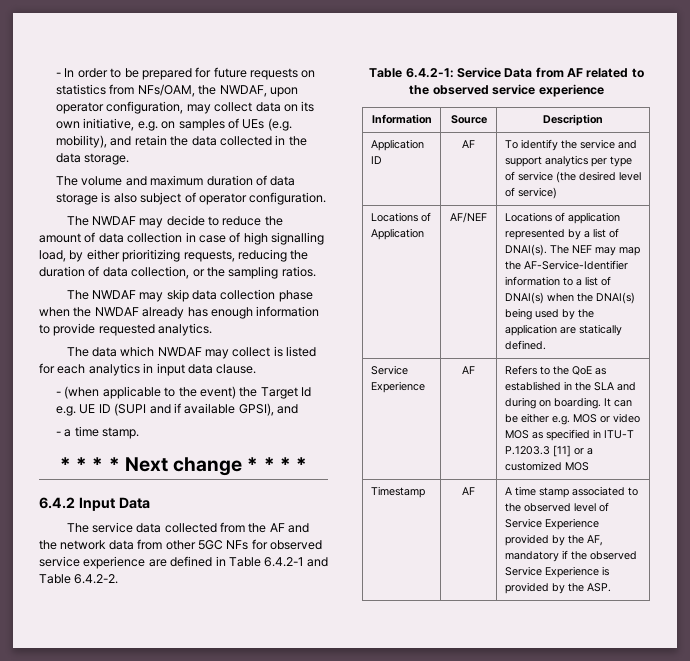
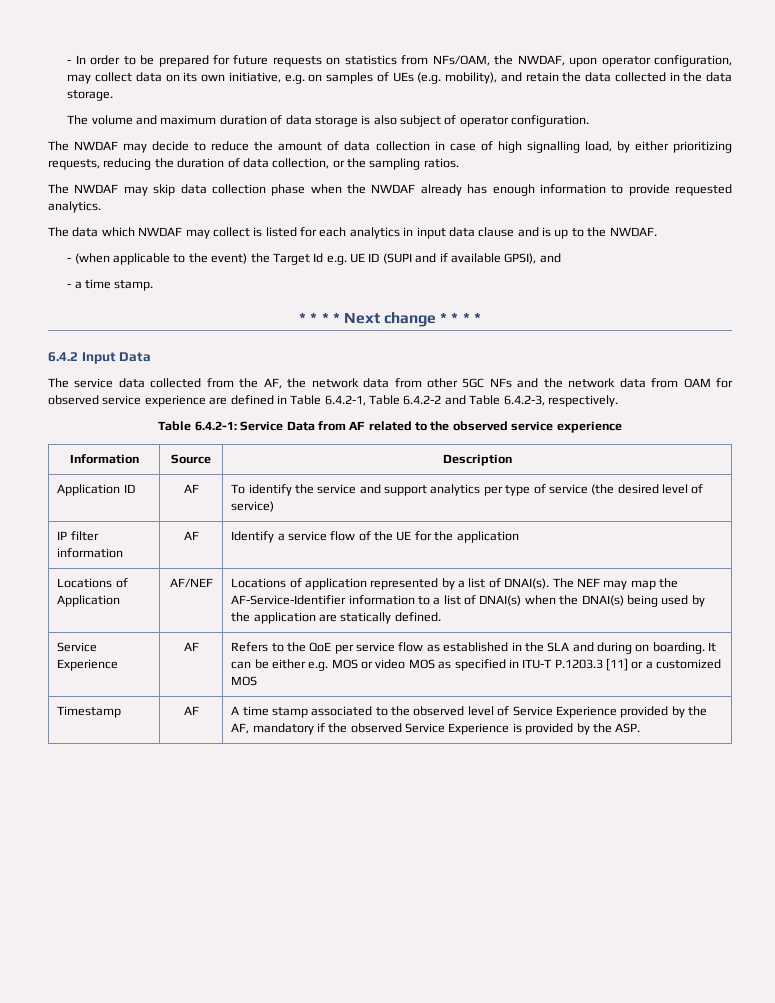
- The data which NWDAF may collect is listed for each analytics in input data clause.
+ The data which NWDAF may collect is listed for each analytics in input data clause and is up to the NWDAF.
- The service data collected from the AF and the network data from other 5GC NFs for observed service experience are defined in Table 6.4.2-1 and Table 6.4.2-2.
+ The service data collected from the AF, the network data from other 5GC NFs and the network data from OAM for observed service experience are defined in Table 6.4.2-1, Table 6.4.2-2 and Table 6.4.2-3, respectively.
+ IP filter information | AF | Identify a service flow of the UE for the application
- Service Experience | AF | Refers to the QoE as established in the SLA and during on boarding. It can be either e.g. MOS or video MOS as specified in ITU-T P.1203.3 [11] or a customized MOS
+ Service Experience | AF | Refers to the QoE per service flow as established in the SLA and during on boarding. It can be either e.g. MOS or video MOS as specified in ITU-T P.1203.3 [11] or a customized MOS

